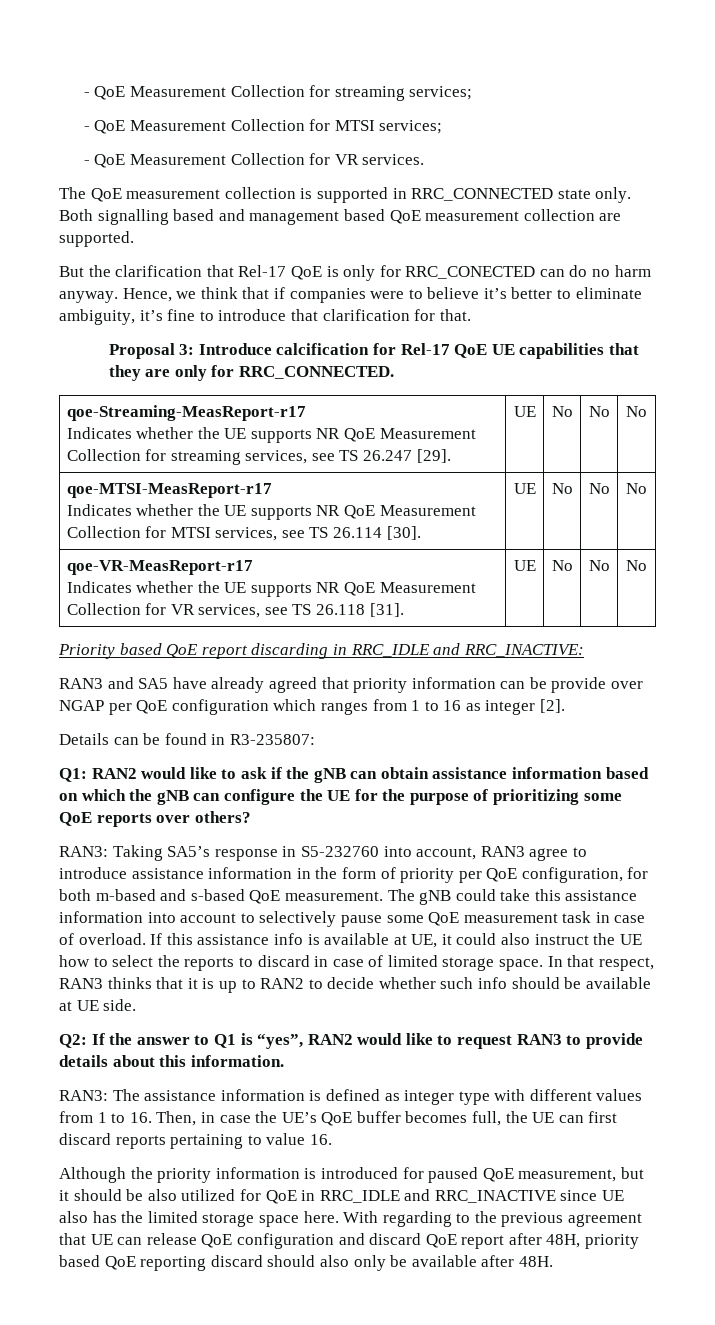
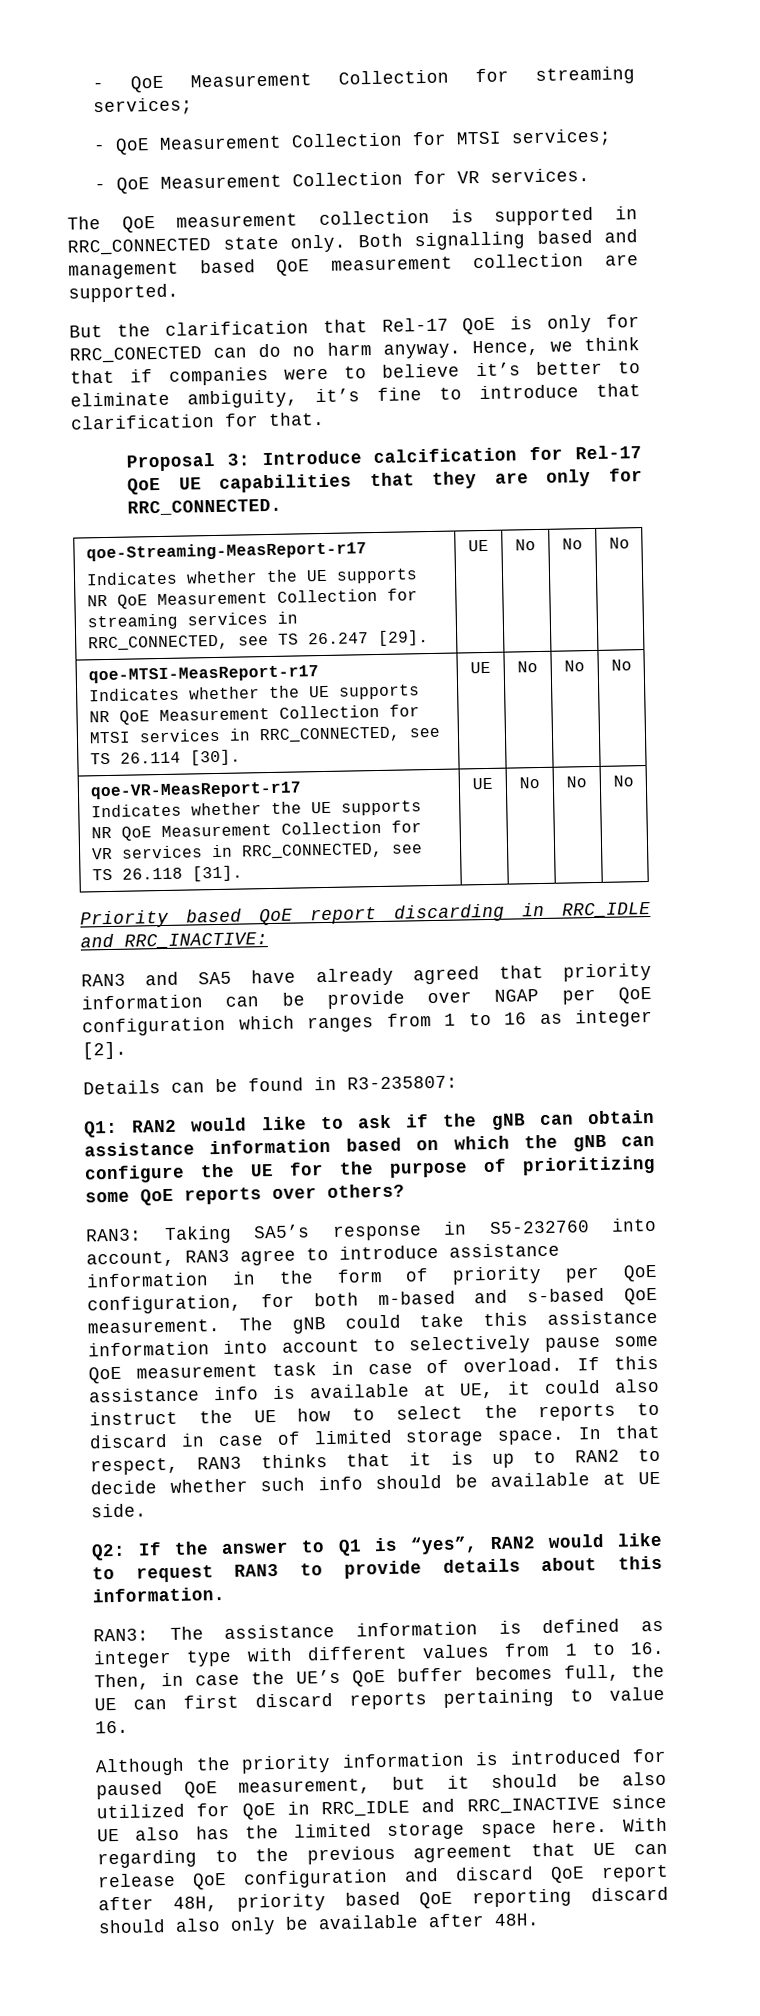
  qoe-Streaming-MeasReport-r17
- Indicates whether the UE supports NR QoE Measurement Collection for streaming services, see TS 26.247 [29]. | UE | No | No | No
+ Indicates whether the UE supports NR QoE Measurement Collection for streaming services in RRC_CONNECTED, see TS 26.247 [29]. | UE | No | No | No
  qoe-MTSI-MeasReport-r17
- Indicates whether the UE supports NR QoE Measurement Collection for MTSI services, see TS 26.114 [30]. | UE | No | No | No
+ Indicates whether the UE supports NR QoE Measurement Collection for MTSI services in RRC_CONNECTED, see TS 26.114 [30]. | UE | No | No | No
  qoe-VR-MeasReport-r17
- Indicates whether the UE supports NR QoE Measurement Collection for VR services, see TS 26.118 [31]. | UE | No | No | No
+ Indicates whether the UE supports NR QoE Measurement Collection for VR services in RRC_CONNECTED, see TS 26.118 [31]. | UE | No | No | No

